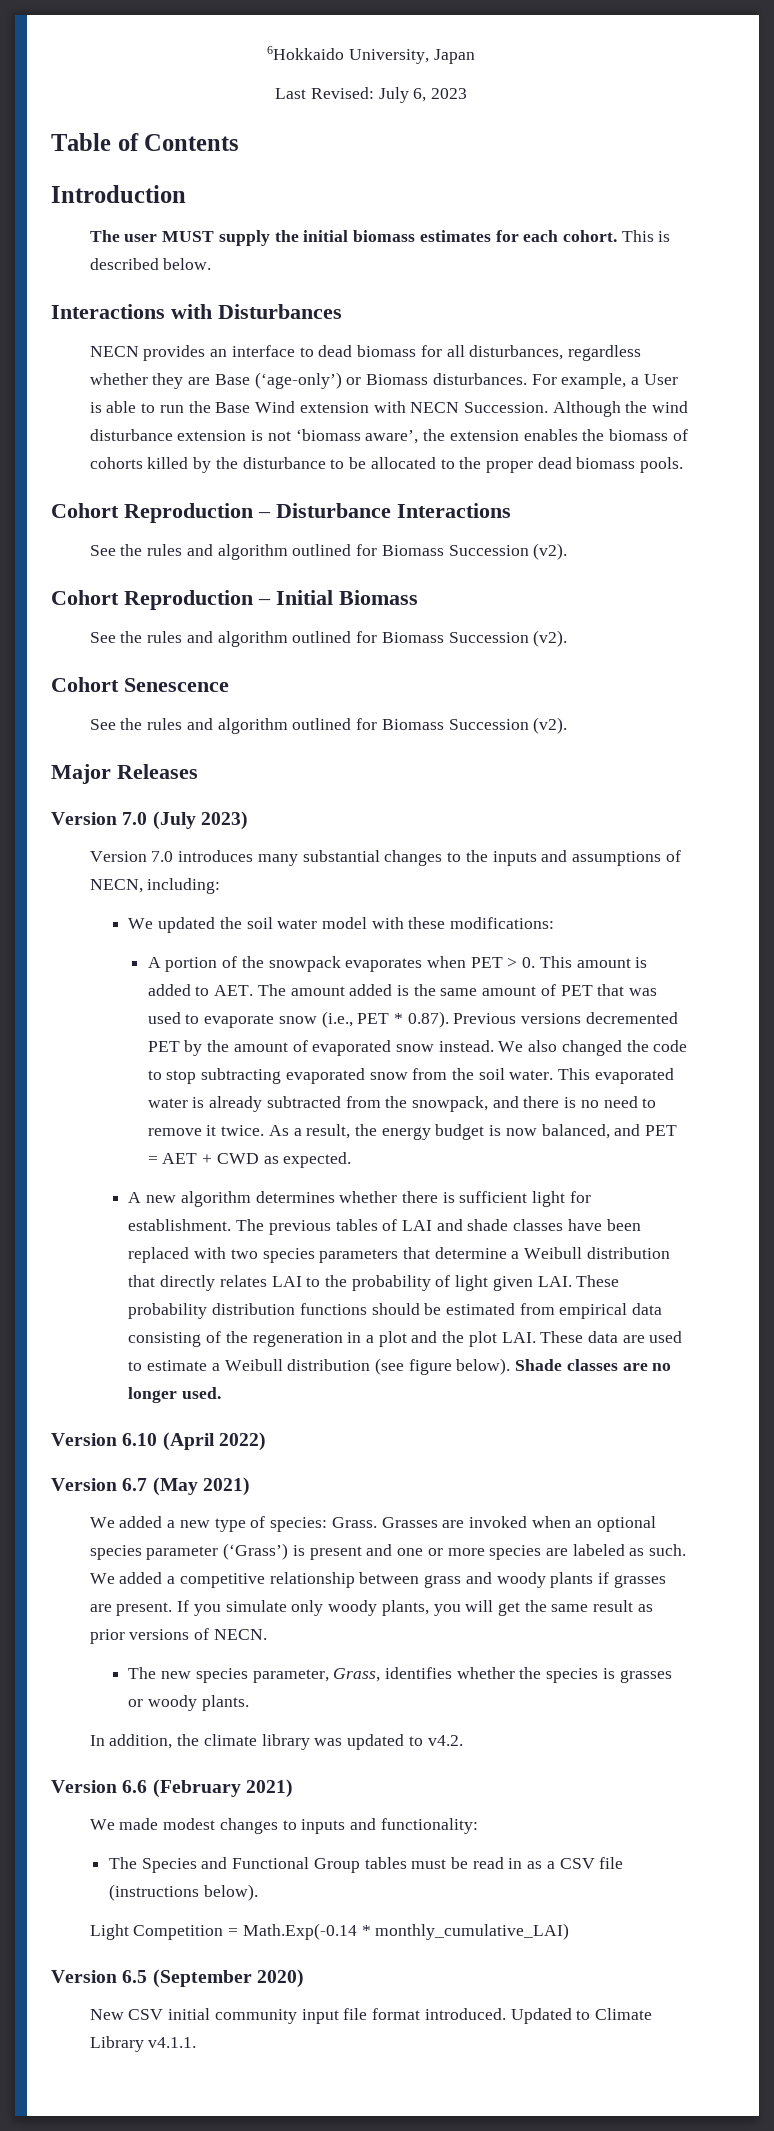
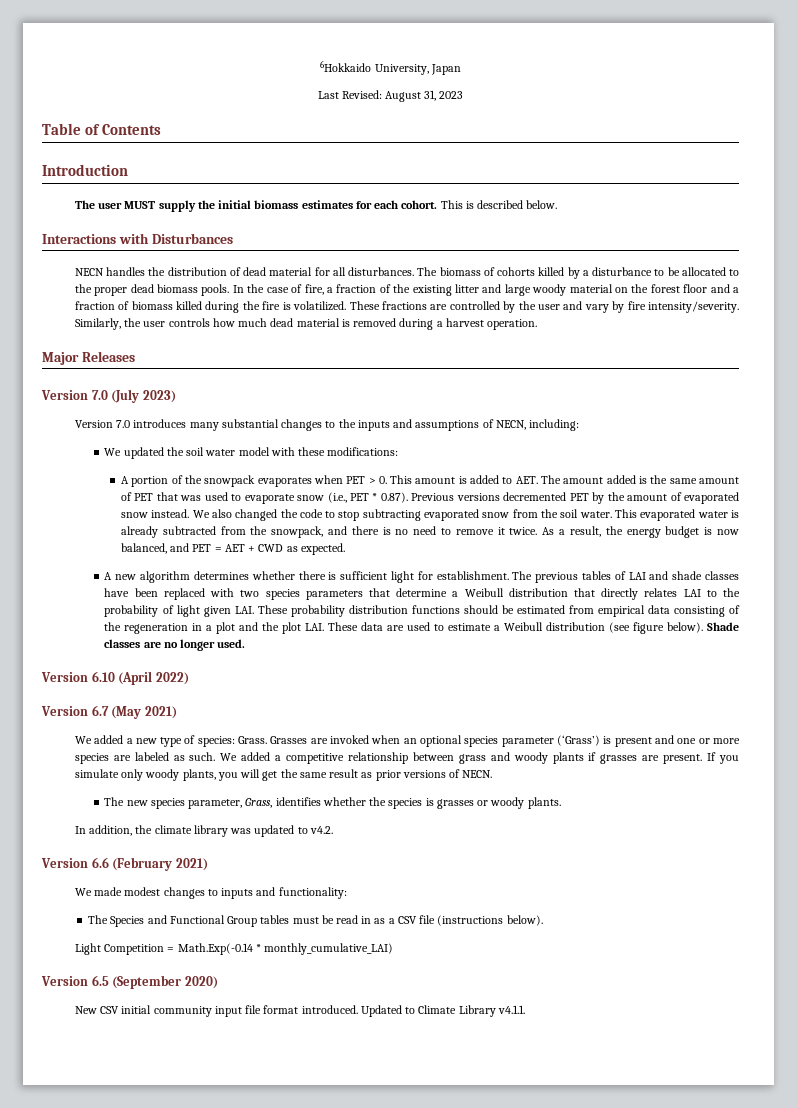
- Last Revised: July 6, 2023
+ Last Revised: August 31, 2023
- NECN provides an interface to dead biomass for all disturbances, regardless whether they are Base (‘age-only’) or Biomass disturbances. For example, a User is able to run the Base Wind extension with NECN Succession. Although the wind disturbance extension is not ‘biomass aware’, the extension enables the biomass of cohorts killed by the disturbance to be allocated to the proper dead biomass pools.
- Cohort Reproduction – Disturbance Interactions
- See the rules and algorithm outlined for Biomass Succession (v2).
- Cohort Reproduction – Initial Biomass
- See the rules and algorithm outlined for Biomass Succession (v2).
- Cohort Senescence
- See the rules and algorithm outlined for Biomass Succession (v2).
+ NECN handles the distribution of dead material for all disturbances. The biomass of cohorts killed by a disturbance to be allocated to the proper dead biomass pools. In the case of fire, a fraction of the existing litter and large woody material on the forest floor and a fraction of biomass killed during the fire is volatilized. These fractions are controlled by the user and vary by fire intensity/severity. Similarly, the user controls how much dead material is removed during a harvest operation.

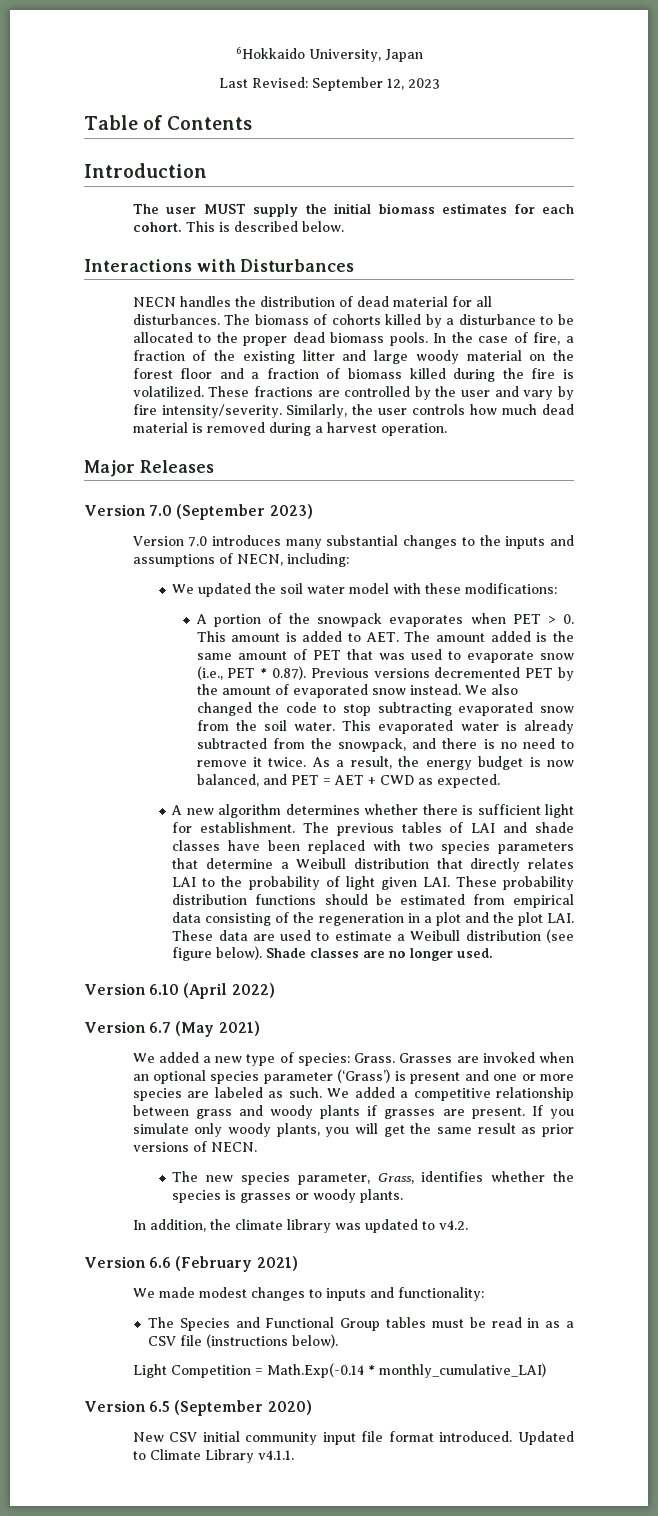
- Last Revised: August 31, 2023
+ Last Revised: September 12, 2023
- Version 7.0 (July 2023)
+ Version 7.0 (September 2023)

